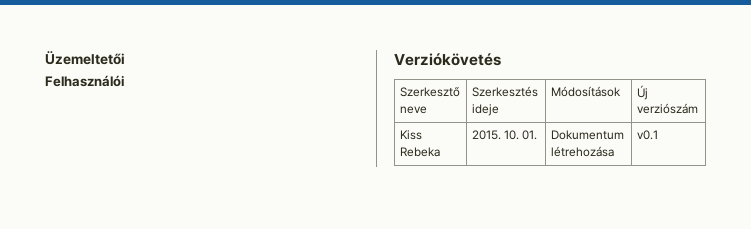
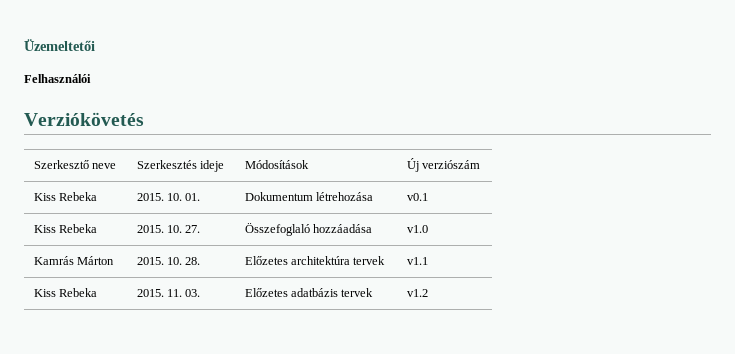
+ Kiss Rebeka | 2015. 10. 27. | Összefoglaló hozzáadása | v1.0
+ Kamrás Márton | 2015. 10. 28. | Előzetes architektúra tervek | v1.1
+ Kiss Rebeka | 2015. 11. 03. | Előzetes adatbázis tervek | v1.2

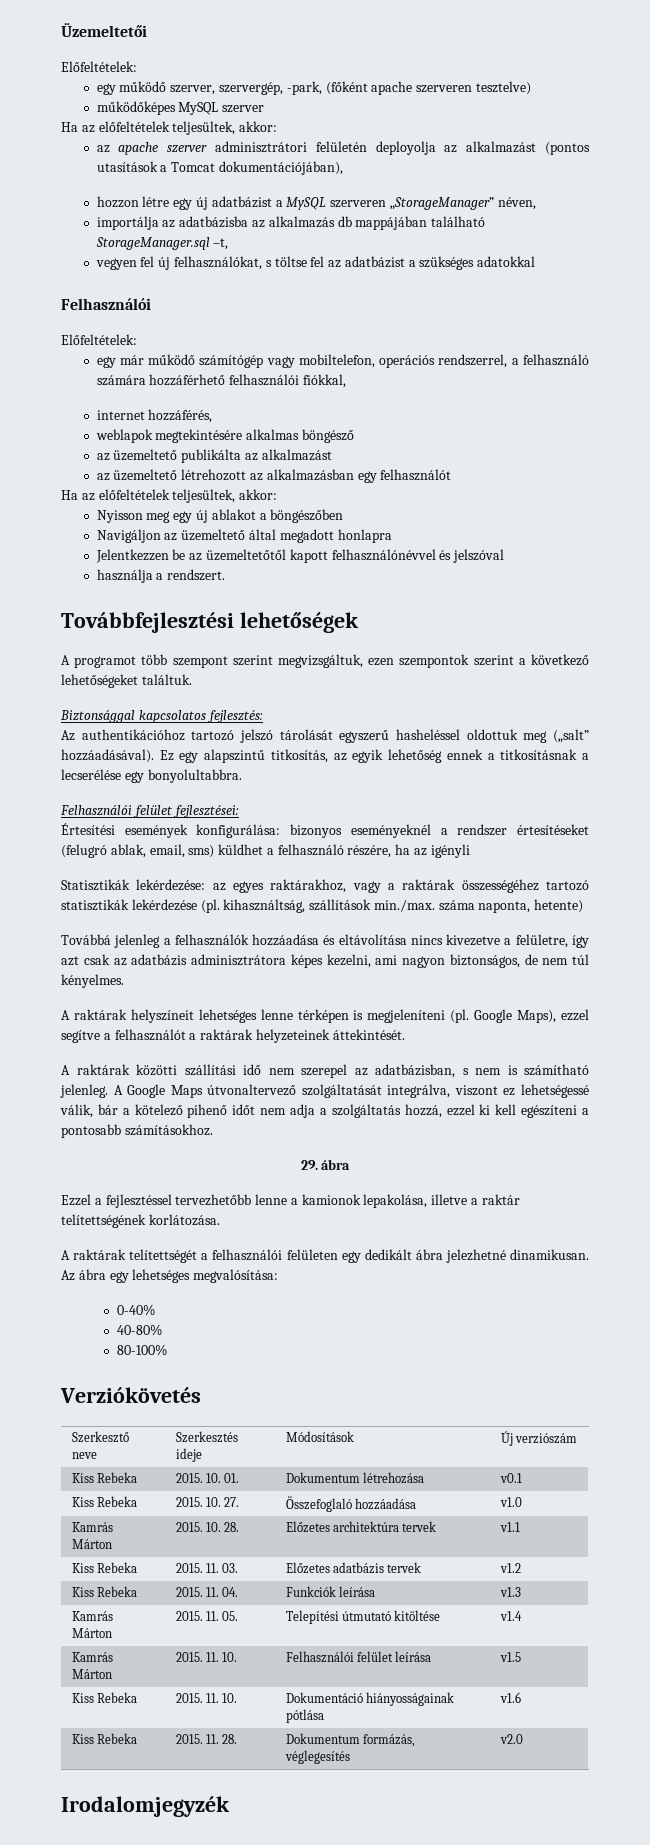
  Üzemeltetői
+ Előfeltételek:
+ egy működő szerver, szervergép, -park, (főként apache szerveren tesztelve)
+ működőképes MySQL szerver
+ Ha az előfeltételek teljesültek, akkor:
+ az apache szerver adminisztrátori felületén deployolja az alkalmazást (pontos utasítások a Tomcat dokumentációjában),
+ hozzon létre egy új adatbázist a MySQL szerveren „StorageManager” néven,
+ importálja az adatbázisba az alkalmazás db mappájában található StorageManager.sql –t,
+ vegyen fel új felhasználókat, s töltse fel az adatbázist a szükséges adatokkal
  Felhasználói
+ Előfeltételek:
+ egy már működő számítógép vagy mobiltelefon, operációs rendszerrel, a felhasználó számára hozzáférhető felhasználói fiókkal,
+ internet hozzáférés,
+ weblapok megtekintésére alkalmas böngésző
+ az üzemeltető publikálta az alkalmazást
+ az üzemeltető létrehozott az alkalmazásban egy felhasználót
+ Ha az előfeltételek teljesültek, akkor:
+ Nyisson meg egy új ablakot a böngészőben
+ Navigáljon az üzemeltető által megadott honlapra
+ Jelentkezzen be az üzemeltetőtől kapott felhasználónévvel és jelszóval
+ használja a rendszert.
+ Továbbfejlesztési lehetőségek
+ A programot több szempont szerint megvizsgáltuk, ezen szempontok szerint a következő lehetőségeket találtuk.
+ Biztonsággal kapcsolatos fejlesztés:
+ Az authentikációhoz tartozó jelszó tárolását egyszerű hasheléssel oldottuk meg („salt” hozzáadásával). Ez egy alapszintű titkosítás, az egyik lehetőség ennek a titkosításnak a lecserélése egy bonyolultabbra.
+ Felhasználói felület fejlesztései:
+ Értesítési események konfigurálása: bizonyos eseményeknél a rendszer értesítéseket (felugró ablak, email, sms) küldhet a felhasználó részére, ha az igényli
+ Statisztikák lekérdezése: az egyes raktárakhoz, vagy a raktárak összességéhez tartozó statisztikák lekérdezése (pl. kihasználtság, szállítások min./max. száma naponta, hetente)
+ Továbbá jelenleg a felhasználók hozzáadása és eltávolítása nincs kivezetve a felületre, így azt csak az adatbázis adminisztrátora képes kezelni, ami nagyon biztonságos, de nem túl kényelmes.
+ A raktárak helyszíneit lehetséges lenne térképen is megjeleníteni (pl. Google Maps), ezzel segítve a felhasználót a raktárak helyzeteinek áttekintését.
+ A raktárak közötti szállítási idő nem szerepel az adatbázisban, s nem is számítható jelenleg. A Google Maps útvonaltervező szolgáltatását integrálva, viszont ez lehetségessé válik, bár a kötelező pihenő időt nem adja a szolgáltatás hozzá, ezzel ki kell egészíteni a pontosabb számításokhoz.
+ 29. ábra
+ Ezzel a fejlesztéssel tervezhetőbb lenne a kamionok lepakolása, illetve a raktár telítettségének korlátozása.
+ A raktárak telítettségét a felhasználói felületen egy dedikált ábra jelezhetné dinamikusan. Az ábra egy lehetséges megvalósítása:
+ 0-40%
+ 40-80%
+ 80-100%
+ Kiss Rebeka | 2015. 11. 04. | Funkciók leírása | v1.3
+ Kamrás Márton | 2015. 11. 05. | Telepítési útmutató kitöltése | v1.4
+ Kamrás Márton | 2015. 11. 10. | Felhasználói felület leírása | v1.5
+ Kiss Rebeka | 2015. 11. 10. | Dokumentáció hiányosságainak pótlása | v1.6
+ Kiss Rebeka | 2015. 11. 28. | Dokumentum formázás, véglegesítés | v2.0
+ Irodalomjegyzék

